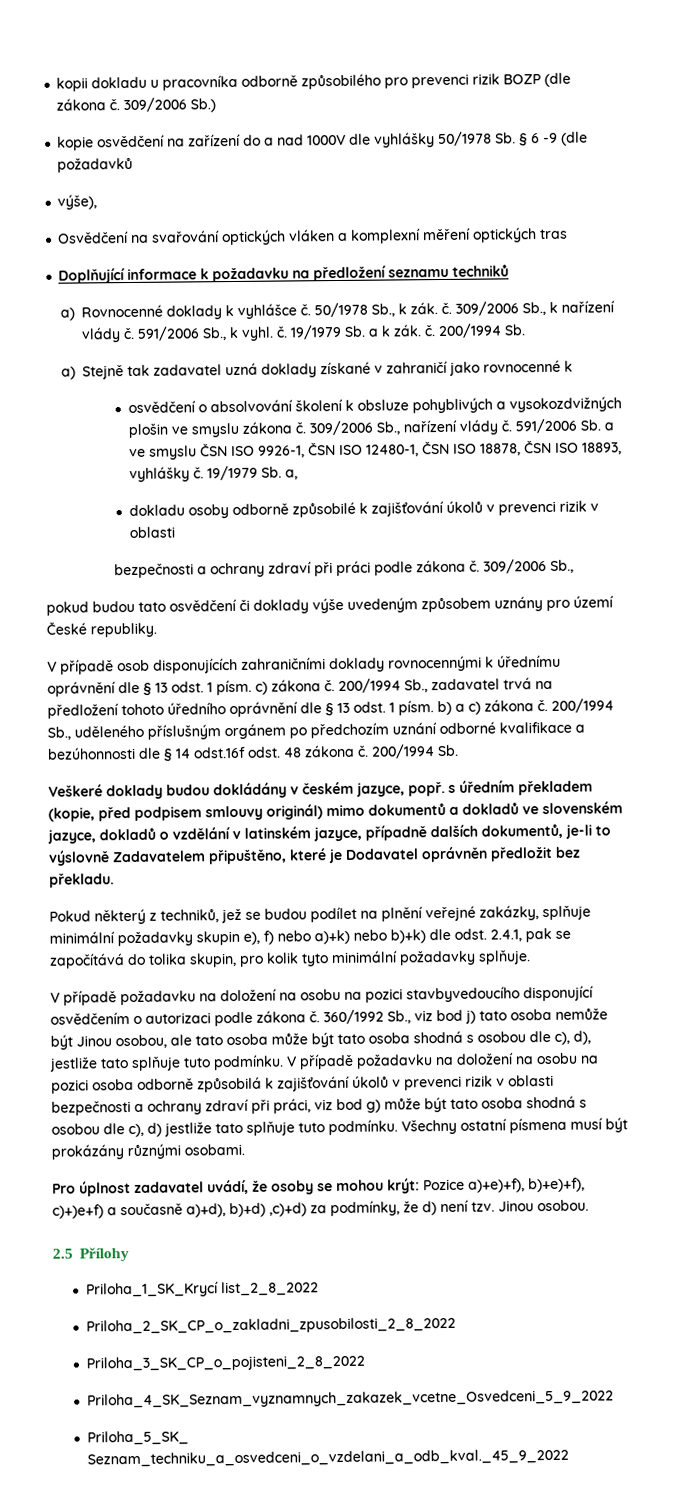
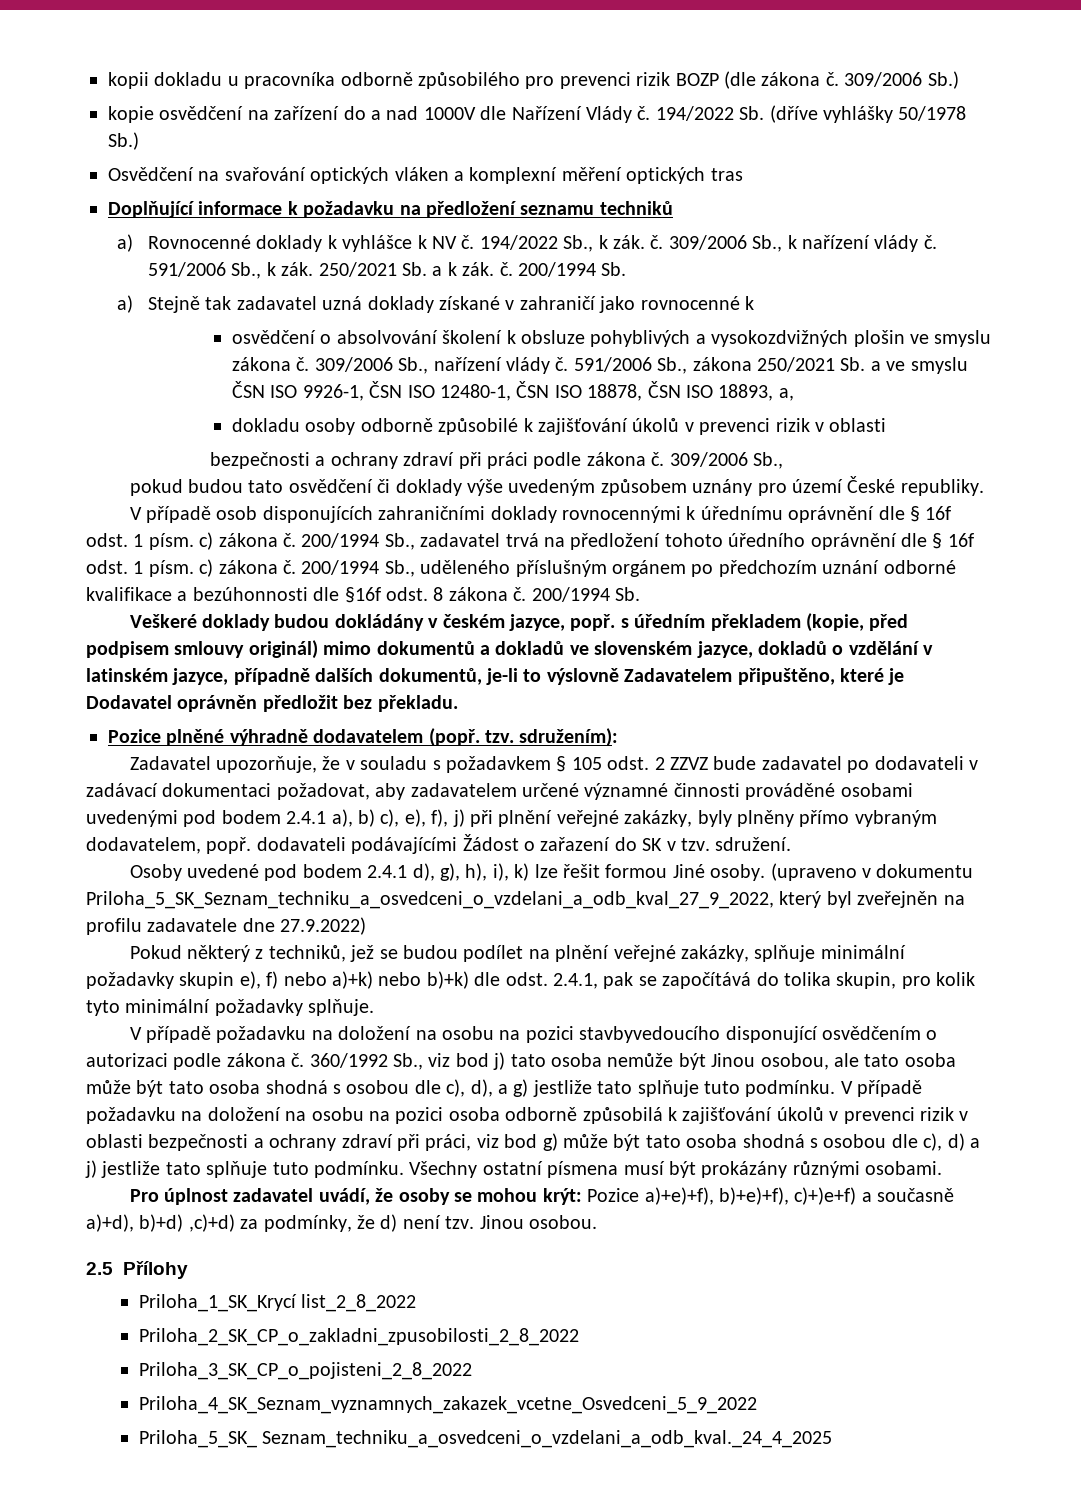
- kopie osvědčení na zařízení do a nad 1000V dle vyhlášky 50/1978 Sb. § 6 -9 (dle požadavků
- výše),
+ kopie osvědčení na zařízení do a nad 1000V dle Nařízení Vlády č. 194/2022 Sb. (dříve vyhlášky 50/1978 Sb.)
- a) Rovnocenné doklady k vyhlášce č. 50/1978 Sb., k zák. č.
+ a) Rovnocenné doklady k vyhlášce k NV č. 194/2022 Sb., k zák. č.
- 591/2006 Sb., k vyhl. č. 19/1979 Sb. a k zák. č.
+ 591/2006 Sb., k zák. 250/2021 Sb. a k zák. č.
- 591/2006 Sb. a ve smyslu ČSN ISO 9926-1, ČSN ISO 12480-1, ČSN ISO 18878, ČSN ISO 18893, vyhlášky č. 19/1979 Sb. a,
+ 591/2006 Sb., zákona 250/2021 Sb. a ve smyslu ČSN ISO 9926-1, ČSN ISO 12480-1, ČSN ISO 18878, ČSN ISO 18893, a,
- V případě osob disponujících zahraničními doklady rovnocennými k úřednímu oprávnění dle § 13 odst. 1 písm. c) zákona č.
+ V případě osob disponujících zahraničními doklady rovnocennými k úřednímu oprávnění dle § 16f odst. 1 písm. c) zákona č.
- 200/1994 Sb., zadavatel trvá na předložení tohoto úředního oprávnění dle § 13 odst. 1 písm. b) a c) zákona č.
+ 200/1994 Sb., zadavatel trvá na předložení tohoto úředního oprávnění dle § 16f odst. 1 písm. c) zákona č.
- 200/1994 Sb., uděleného příslušným orgánem po předchozím uznání odborné kvalifikace a bezúhonnosti dle § 14 odst.16f odst. 48 zákona č.
+ 200/1994 Sb., uděleného příslušným orgánem po předchozím uznání odborné kvalifikace a bezúhonnosti dle §16f odst. 8 zákona č.
+ Pozice plněné výhradně dodavatelem (popř. tzv. sdružením):
+ Zadavatel upozorňuje, že v souladu s požadavkem § 105 odst. 2 ZZVZ bude zadavatel po dodavateli v zadávací dokumentaci požadovat, aby zadavatelem určené významné činnosti prováděné osobami uvedenými pod bodem 2.4.1 a), b) c), e), f), j) při plnění veřejné zakázky, byly plněny přímo vybraným dodavatelem, popř. dodavateli podávajícími Žádost o zařazení do SK v tzv. sdružení.
+ Osoby uvedené pod bodem 2.4.1 d), g), h), i), k) lze řešit formou Jiné osoby. (upraveno v dokumentu Priloha_5_SK_Seznam_techniku_a_osvedceni_o_vzdelani_a_odb_kval_27_9_2022, který byl zveřejněn na profilu zadavatele dne 27.9.2022)
- 360/1992 Sb., viz bod j) tato osoba nemůže být Jinou osobou, ale tato osoba může být tato osoba shodná s osobou dle c), d), jestliže tato splňuje tuto podmínku.
+ 360/1992 Sb., viz bod j) tato osoba nemůže být Jinou osobou, ale tato osoba může být tato osoba shodná s osobou dle c), d), a g) jestliže tato splňuje tuto podmínku.
- V případě požadavku na doložení na osobu na pozici osoba odborně způsobilá k zajišťování úkolů v prevenci rizik v oblasti bezpečnosti a ochrany zdraví při práci, viz bod g) může být tato osoba shodná s osobou dle c), d) jestliže tato splňuje tuto podmínku.
+ V případě požadavku na doložení na osobu na pozici osoba odborně způsobilá k zajišťování úkolů v prevenci rizik v oblasti bezpečnosti a ochrany zdraví při práci, viz bod g) může být tato osoba shodná s osobou dle c), d) a j) jestliže tato splňuje tuto podmínku.
- Priloha_5_SK_ Seznam_techniku_a_osvedceni_o_vzdelani_a_odb_kval._45_9_2022
+ Priloha_5_SK_ Seznam_techniku_a_osvedceni_o_vzdelani_a_odb_kval._24_4_2025

